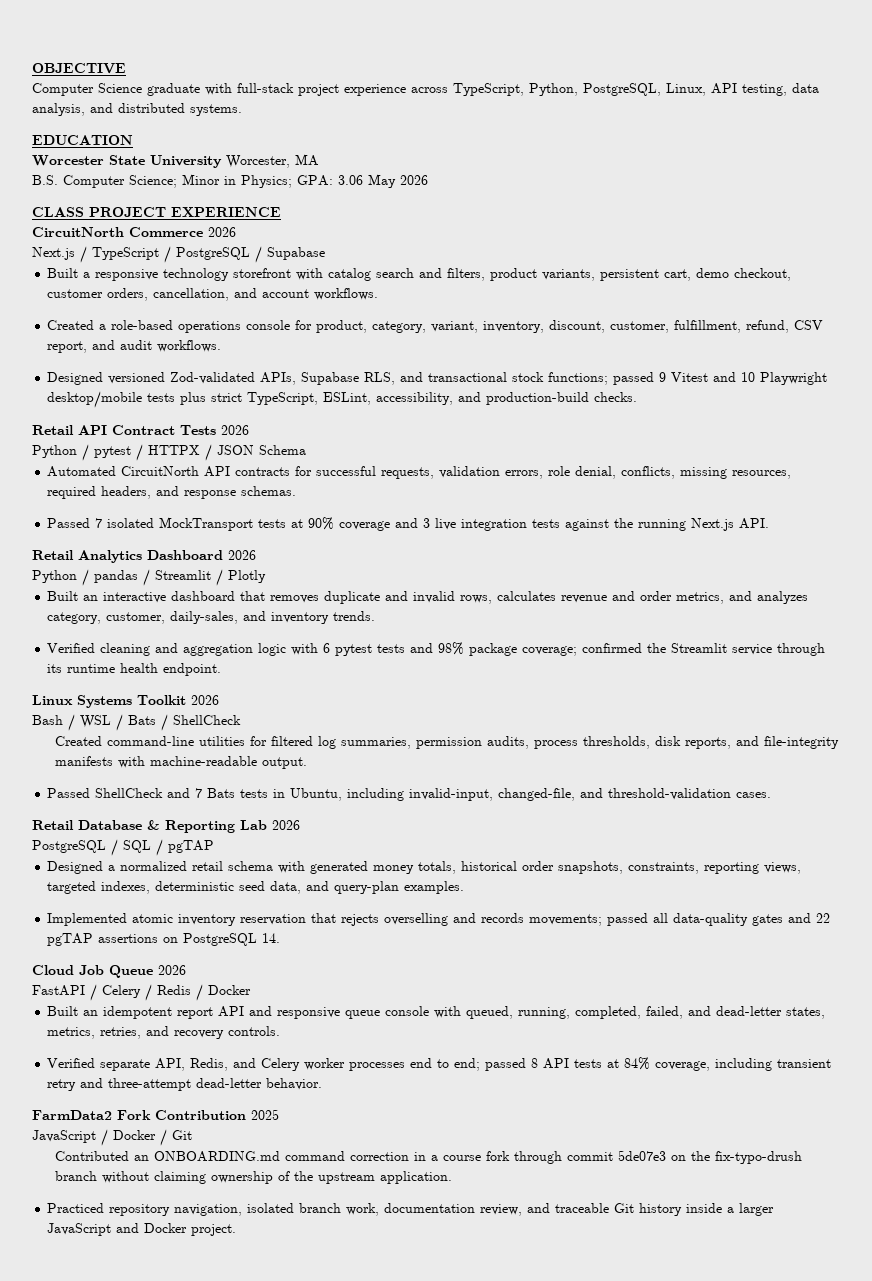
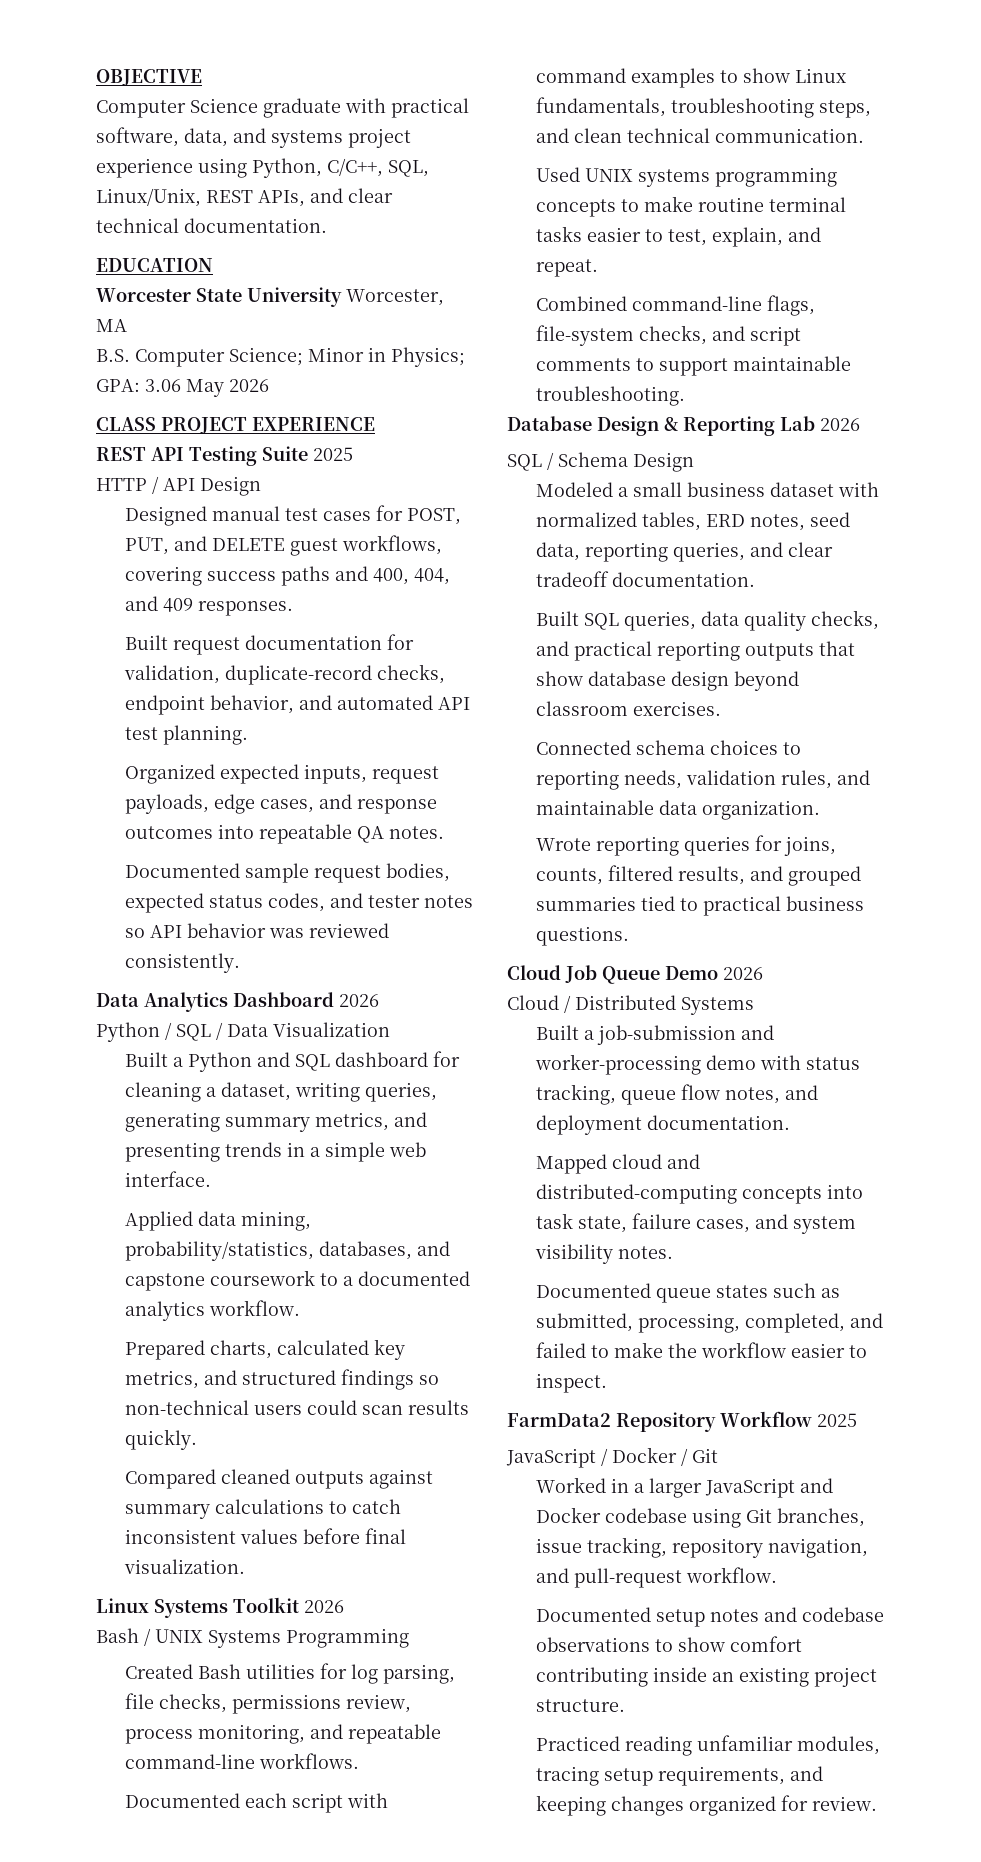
- Computer Science graduate with full-stack project experience across TypeScript, Python, PostgreSQL, Linux, API testing, data analysis, and distributed systems.
+ Computer Science graduate with practical software, data, and systems project experience using Python, C/C++, SQL, Linux/Unix, REST APIs, and clear technical documentation.
- CircuitNorth Commerce 2026
- Next.js / TypeScript / PostgreSQL / Supabase
- Built a responsive technology storefront with catalog search and filters, product variants, persistent cart, demo checkout, customer orders, cancellation, and account workflows.
- Created a role-based operations console for product, category, variant, inventory, discount, customer, fulfillment, refund, CSV report, and audit workflows.
- Designed versioned Zod-validated APIs, Supabase RLS, and transactional stock functions; passed 9 Vitest and 10 Playwright desktop/mobile tests plus strict TypeScript, ESLint, accessibility, and production-build checks.
- Retail API Contract Tests 2026
- Python / pytest / HTTPX / JSON Schema
- Automated CircuitNorth API contracts for successful requests, validation errors, role denial, conflicts, missing resources, required headers, and response schemas.
- Passed 7 isolated MockTransport tests at 90% coverage and 3 live integration tests against the running Next.js API.
- Retail Analytics Dashboard 2026
+ REST API Testing Suite 2025
+ HTTP / API Design
+ Designed manual test cases for POST, PUT, and DELETE guest workflows, covering success paths and 400, 404, and 409 responses.
+ Built request documentation for validation, duplicate-record checks, endpoint behavior, and automated API test planning.
+ Organized expected inputs, request payloads, edge cases, and response outcomes into repeatable QA notes.
+ Documented sample request bodies, expected status codes, and tester notes so API behavior was reviewed consistently.
+ Data Analytics Dashboard 2026
- Python / pandas / Streamlit / Plotly
- Built an interactive dashboard that removes duplicate and invalid rows, calculates revenue and order metrics, and analyzes category, customer, daily-sales, and inventory trends.
- Verified cleaning and aggregation logic with 6 pytest tests and 98% package coverage; confirmed the Streamlit service through its runtime health endpoint.
+ Python / SQL / Data Visualization
+ Built a Python and SQL dashboard for cleaning a dataset, writing queries, generating summary metrics, and presenting trends in a simple web interface.
+ Applied data mining, probability/statistics, databases, and capstone coursework to a documented analytics workflow.
+ Prepared charts, calculated key metrics, and structured findings so non-technical users could scan results quickly.
+ Compared cleaned outputs against summary calculations to catch inconsistent values before final visualization.
- Bash / WSL / Bats / ShellCheck
- Created command-line utilities for filtered log summaries, permission audits, process thresholds, disk reports, and file-integrity manifests with machine-readable output.
- Passed ShellCheck and 7 Bats tests in Ubuntu, including invalid-input, changed-file, and threshold-validation cases.
- Retail Database & Reporting Lab 2026
- PostgreSQL / SQL / pgTAP
- Designed a normalized retail schema with generated money totals, historical order snapshots, constraints, reporting views, targeted indexes, deterministic seed data, and query-plan examples.
- Implemented atomic inventory reservation that rejects overselling and records movements; passed all data-quality gates and 22 pgTAP assertions on PostgreSQL 14.
+ Bash / UNIX Systems Programming
+ Created Bash utilities for log parsing, file checks, permissions review, process monitoring, and repeatable command-line workflows.
+ Documented each script with command examples to show Linux fundamentals, troubleshooting steps, and clean technical communication.
+ Used UNIX systems programming concepts to make routine terminal tasks easier to test, explain, and repeat.
+ Combined command-line flags, file-system checks, and script comments to support maintainable troubleshooting.
+ Database Design & Reporting Lab 2026
+ SQL / Schema Design
+ Modeled a small business dataset with normalized tables, ERD notes, seed data, reporting queries, and clear tradeoff documentation.
+ Built SQL queries, data quality checks, and practical reporting outputs that show database design beyond classroom exercises.
+ Connected schema choices to reporting needs, validation rules, and maintainable data organization.
+ Wrote reporting queries for joins, counts, filtered results, and grouped summaries tied to practical business questions.
- Cloud Job Queue 2026
- FastAPI / Celery / Redis / Docker
- Built an idempotent report API and responsive queue console with queued, running, completed, failed, and dead-letter states, metrics, retries, and recovery controls.
- Verified separate API, Redis, and Celery worker processes end to end; passed 8 API tests at 84% coverage, including transient retry and three-attempt dead-letter behavior.
+ Cloud Job Queue Demo 2026
+ Cloud / Distributed Systems
+ Built a job-submission and worker-processing demo with status tracking, queue flow notes, and deployment documentation.
+ Mapped cloud and distributed-computing concepts into task state, failure cases, and system visibility notes.
+ Documented queue states such as submitted, processing, completed, and failed to make the workflow easier to inspect.
- FarmData2 Fork Contribution 2025
+ FarmData2 Repository Workflow 2025
- Contributed an ONBOARDING.md command correction in a course fork through commit 5de07e3 on the fix-typo-drush branch without claiming ownership of the upstream application.
- Practiced repository navigation, isolated branch work, documentation review, and traceable Git history inside a larger JavaScript and Docker project.
+ Worked in a larger JavaScript and Docker codebase using Git branches, issue tracking, repository navigation, and pull-request workflow.
+ Documented setup notes and codebase observations to show comfort contributing inside an existing project structure.
+ Practiced reading unfamiliar modules, tracing setup requirements, and keeping changes organized for review.

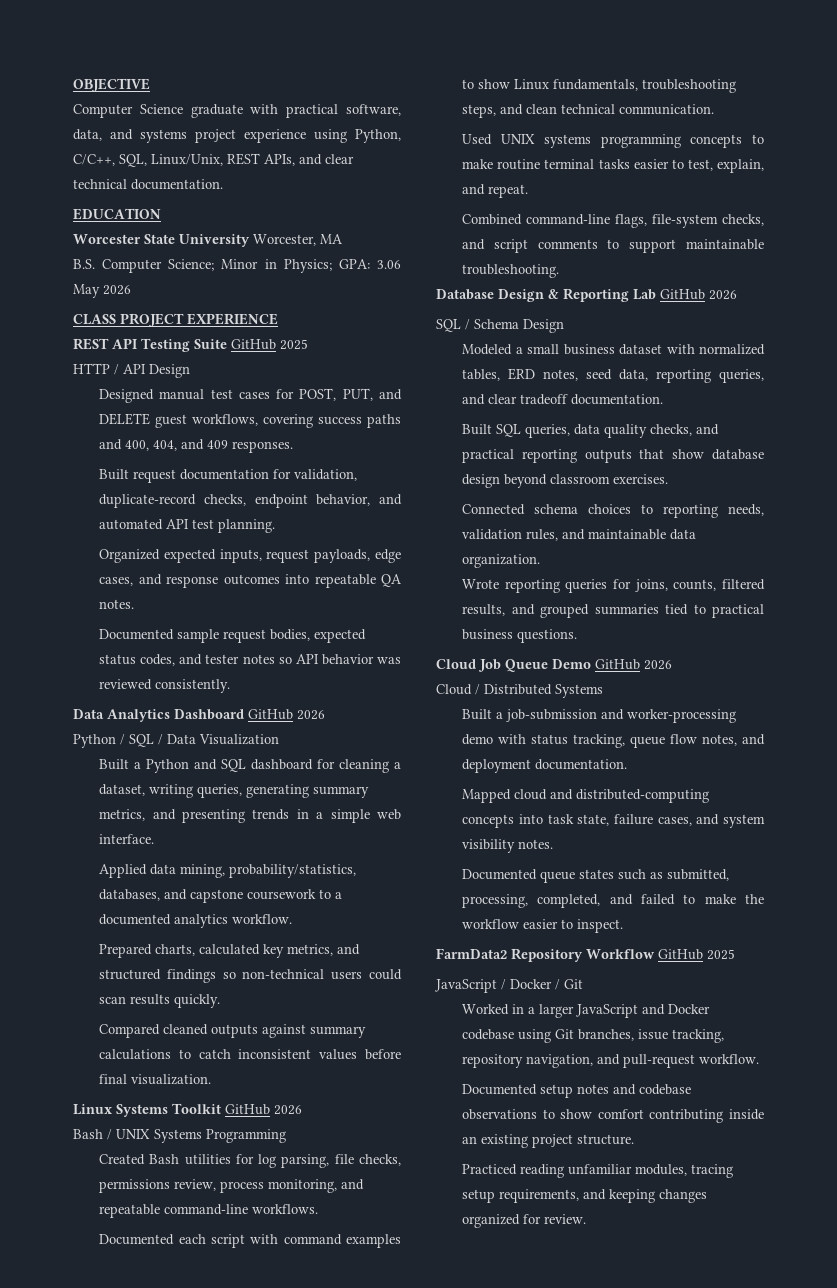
- REST API Testing Suite 2025
+ REST API Testing Suite GitHub 2025
- Data Analytics Dashboard 2026
+ Data Analytics Dashboard GitHub 2026
- Linux Systems Toolkit 2026
+ Linux Systems Toolkit GitHub 2026
- Database Design & Reporting Lab 2026
+ Database Design & Reporting Lab GitHub 2026
- Cloud Job Queue Demo 2026
+ Cloud Job Queue Demo GitHub 2026
- FarmData2 Repository Workflow 2025
+ FarmData2 Repository Workflow GitHub 2025

